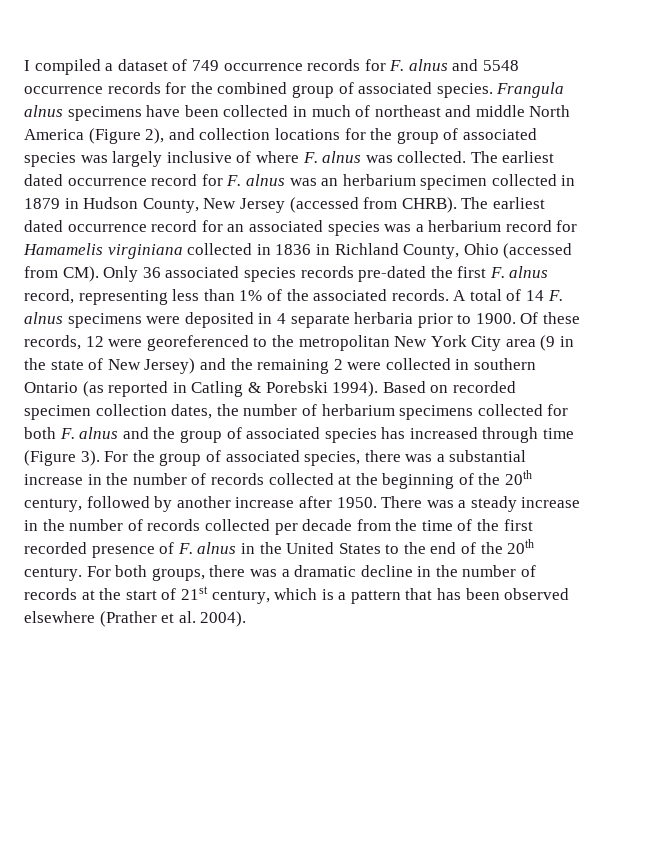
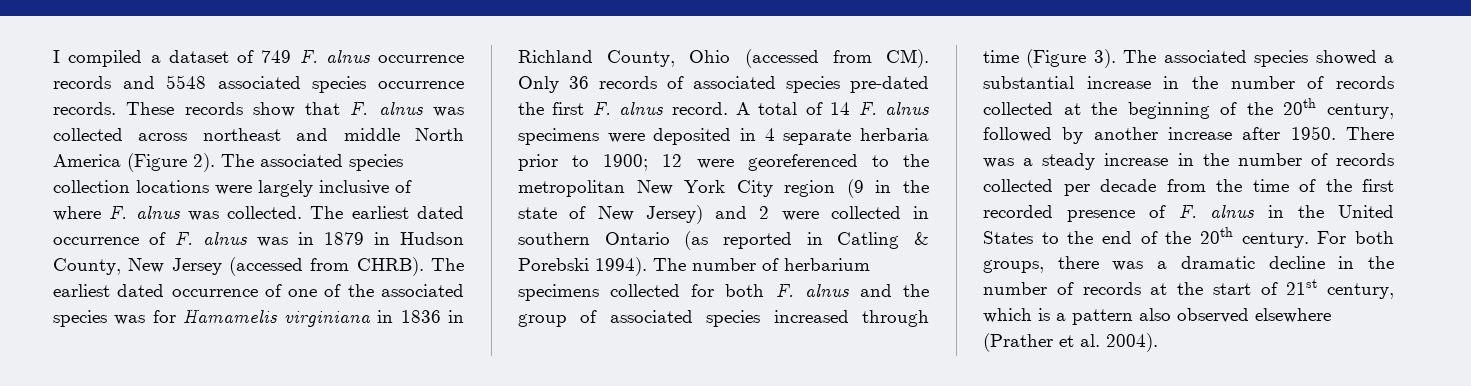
- I compiled a dataset of 749 occurrence records for F. alnus and 5548 occurrence records for the combined group of associated species. Frangula alnus specimens have been collected in much of northeast and middle North America (Figure 2), and collection locations for the group of associated species was largely inclusive of where F. alnus was collected.
+ I compiled a dataset of 749 F. alnus occurrence records and 5548 associated species occurrence records. These records show that F. alnus was collected across northeast and middle North America (Figure 2). The associated species collection locations were largely inclusive of where F. alnus was collected.
- The earliest dated occurrence record for F. alnus was an herbarium specimen collected in 1879 in Hudson County, New Jersey (accessed from CHRB).
+ The earliest dated occurrence of F. alnus was in 1879 in Hudson County, New Jersey (accessed from CHRB).
- The earliest dated occurrence record for an associated species was a herbarium record for Hamamelis virginiana collected in 1836 in Richland County, Ohio (accessed from CM). Only 36 associated species records pre-dated the first F. alnus record, representing less than 1% of the associated records.
+ The earliest dated occurrence of one of the associated species was for Hamamelis virginiana in 1836 in Richland County, Ohio (accessed from CM). Only 36 records of associated species pre-dated the first F. alnus record.
- A total of 14 F. alnus specimens were deposited in 4 separate herbaria prior to 1900. Of these records, 12 were georeferenced to the metropolitan New York City area (9 in the state of New Jersey) and the remaining 2 were collected in southern Ontario (as reported in Catling & Porebski 1994).
+ A total of 14 F. alnus specimens were deposited in 4 separate herbaria prior to 1900; 12 were georeferenced to the metropolitan New York City region (9 in the state of New Jersey) and 2 were collected in southern Ontario (as reported in Catling & Porebski 1994).
- Based on recorded specimen collection dates, the number of herbarium specimens collected for both F. alnus and the group of associated species has increased through time (Figure 3).
+ The number of herbarium specimens collected for both F. alnus and the group of associated species increased through time (Figure 3).
- For the group of associated species, there was a substantial increase in the number of records collected at the beginning of the 20th century, followed by another increase after 1950.
+ The associated species showed a substantial increase in the number of records collected at the beginning of the 20th century, followed by another increase after 1950.
- For both groups, there was a dramatic decline in the number of records at the start of 21st century, which is a pattern that has been observed elsewhere (Prather et al. 2004).
+ For both groups, there was a dramatic decline in the number of records at the start of 21st century, which is a pattern also observed elsewhere (Prather et al. 2004).

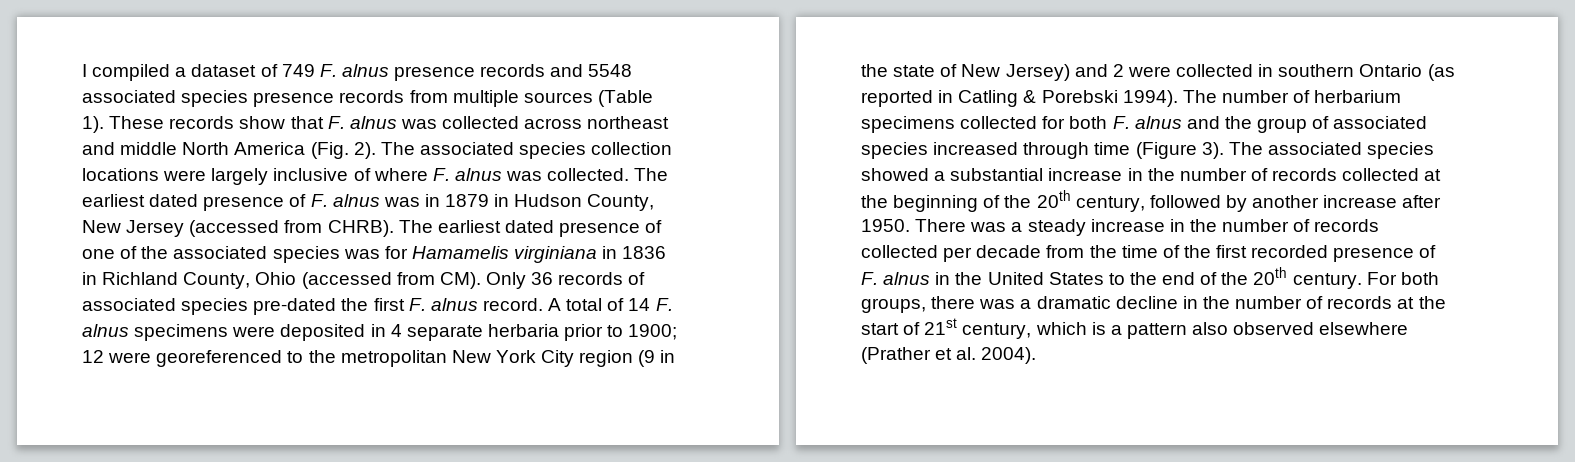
- I compiled a dataset of 749 F. alnus occurrence records and 5548 associated species occurrence records.
+ I compiled a dataset of 749 F. alnus presence records and 5548 associated species presence records from multiple sources (Table 1).
- These records show that F. alnus was collected across northeast and middle North America (Figure 2).
+ These records show that F. alnus was collected across northeast and middle North America (Fig. 2).
- The earliest dated occurrence of F. alnus was in 1879 in Hudson County, New Jersey (accessed from CHRB).
+ The earliest dated presence of F. alnus was in 1879 in Hudson County, New Jersey (accessed from CHRB).
- The earliest dated occurrence of one of the associated species was for Hamamelis virginiana in 1836 in Richland County, Ohio (accessed from CM). Only 36 records of associated species pre-dated the first F. alnus record.
+ The earliest dated presence of one of the associated species was for Hamamelis virginiana in 1836 in Richland County, Ohio (accessed from CM). Only 36 records of associated species pre-dated the first F. alnus record.

